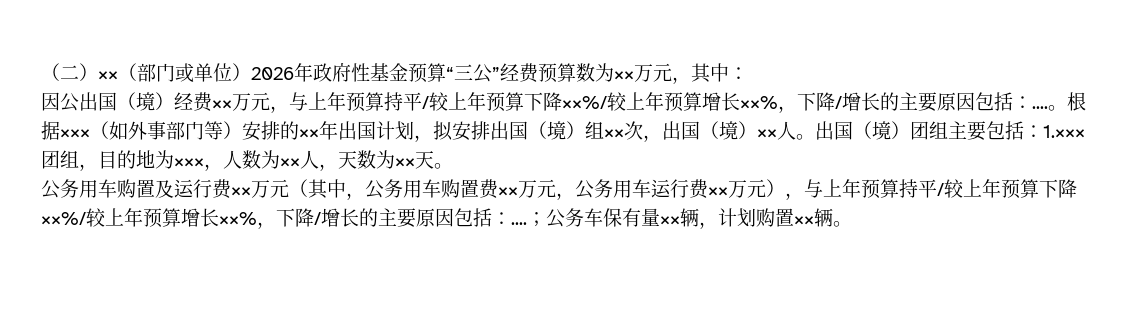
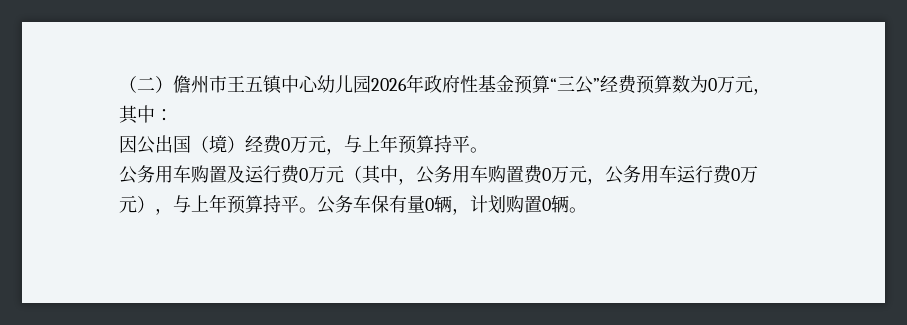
- （二）××（部门或单位）2026年政府性基金预算“三公”经费预算数为××万元，其中：
+ （二）儋州市王五镇中心幼儿园2026年政府性基金预算“三公”经费预算数为0万元，其中：
- 因公出国（境）经费××万元，与上年预算持平/较上年预算下降××%/较上年预算增长××%，下降/增长的主要原因包括：....。根据×××（如外事部门等）安排的××年出国计划，拟安排出国（境）组××次，出国（境）××人。出国（境）团组主要包括：1.×××团组，目的地为×××，人数为××人，天数为××天。
+ 因公出国（境）经费0万元，与上年预算持平。
- 公务用车购置及运行费××万元（其中，公务用车购置费××万元，公务用车运行费××万元），与上年预算持平/较上年预算下降××%/较上年预算增长××%，下降/增长的主要原因包括：....；公务车保有量××辆，计划购置××辆。
+ 公务用车购置及运行费0万元（其中，公务用车购置费0万元，公务用车运行费0万元），与上年预算持平。公务车保有量0辆，计划购置0辆。

